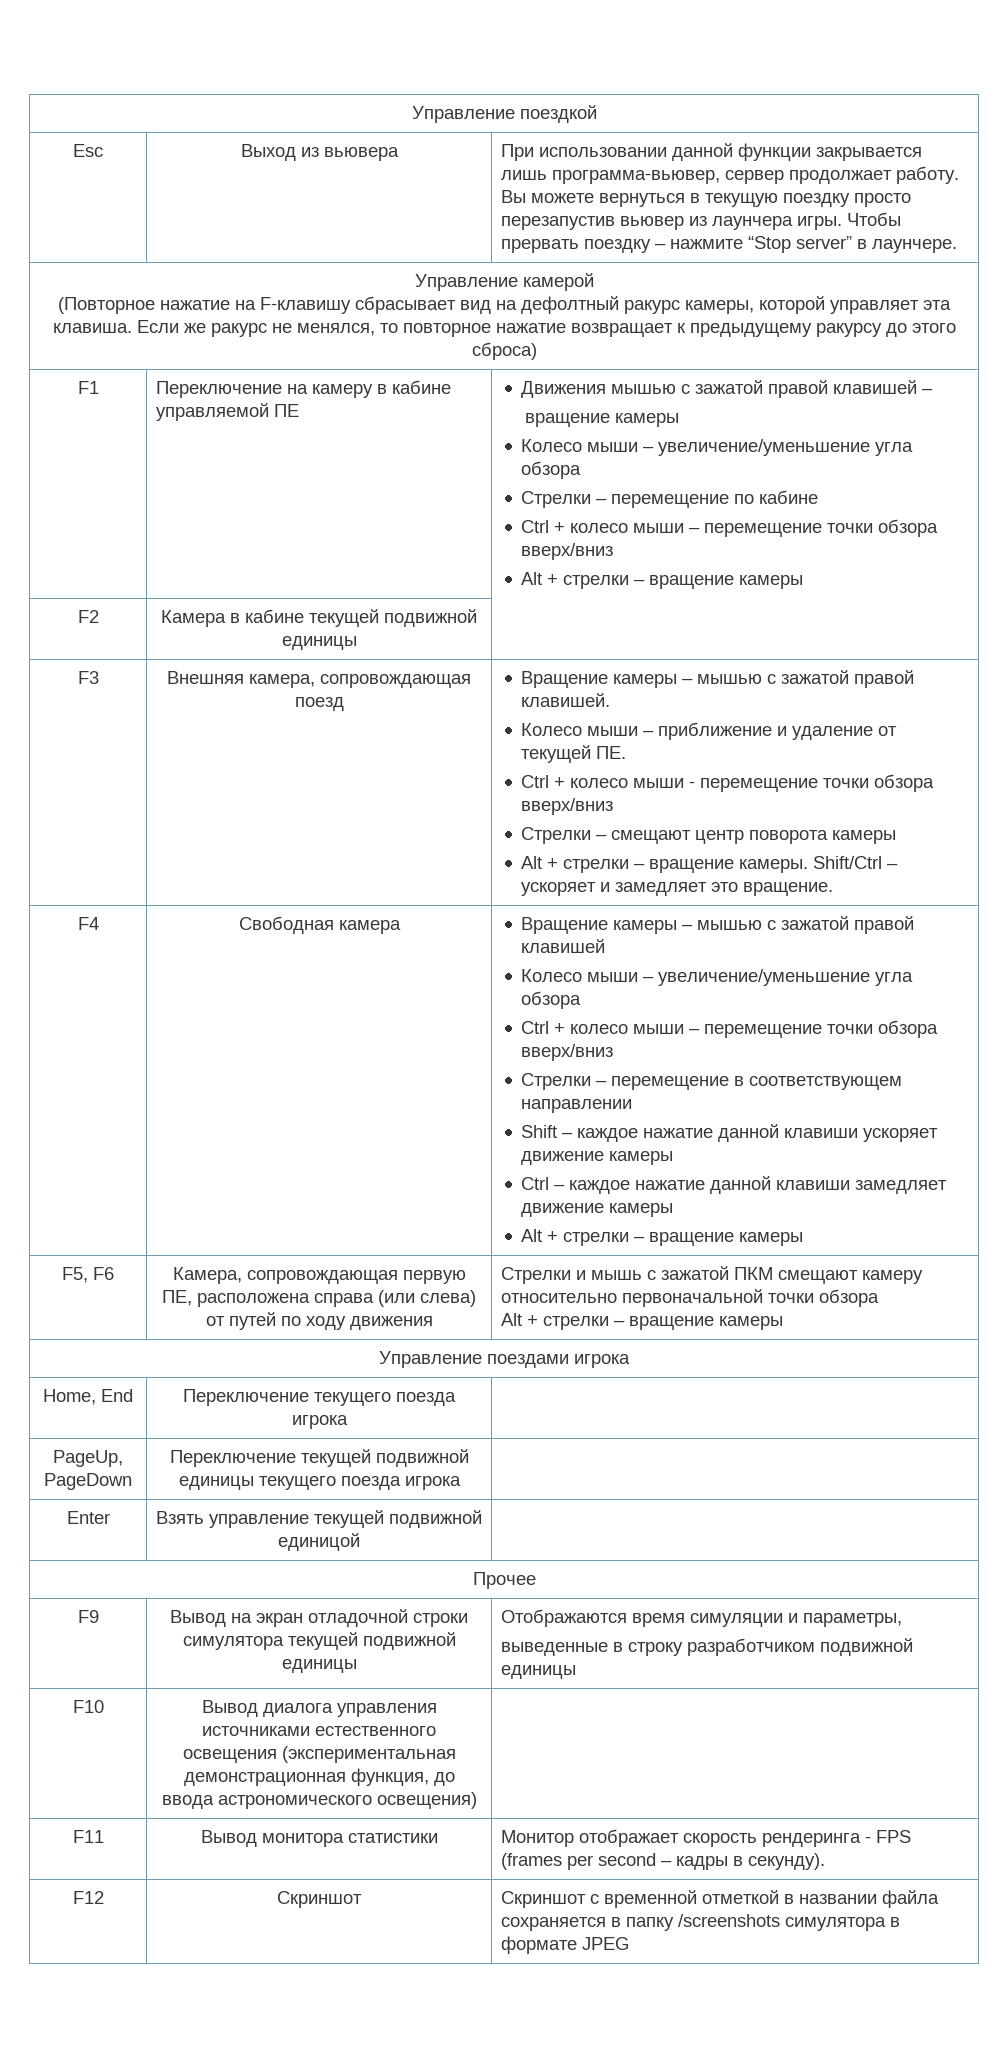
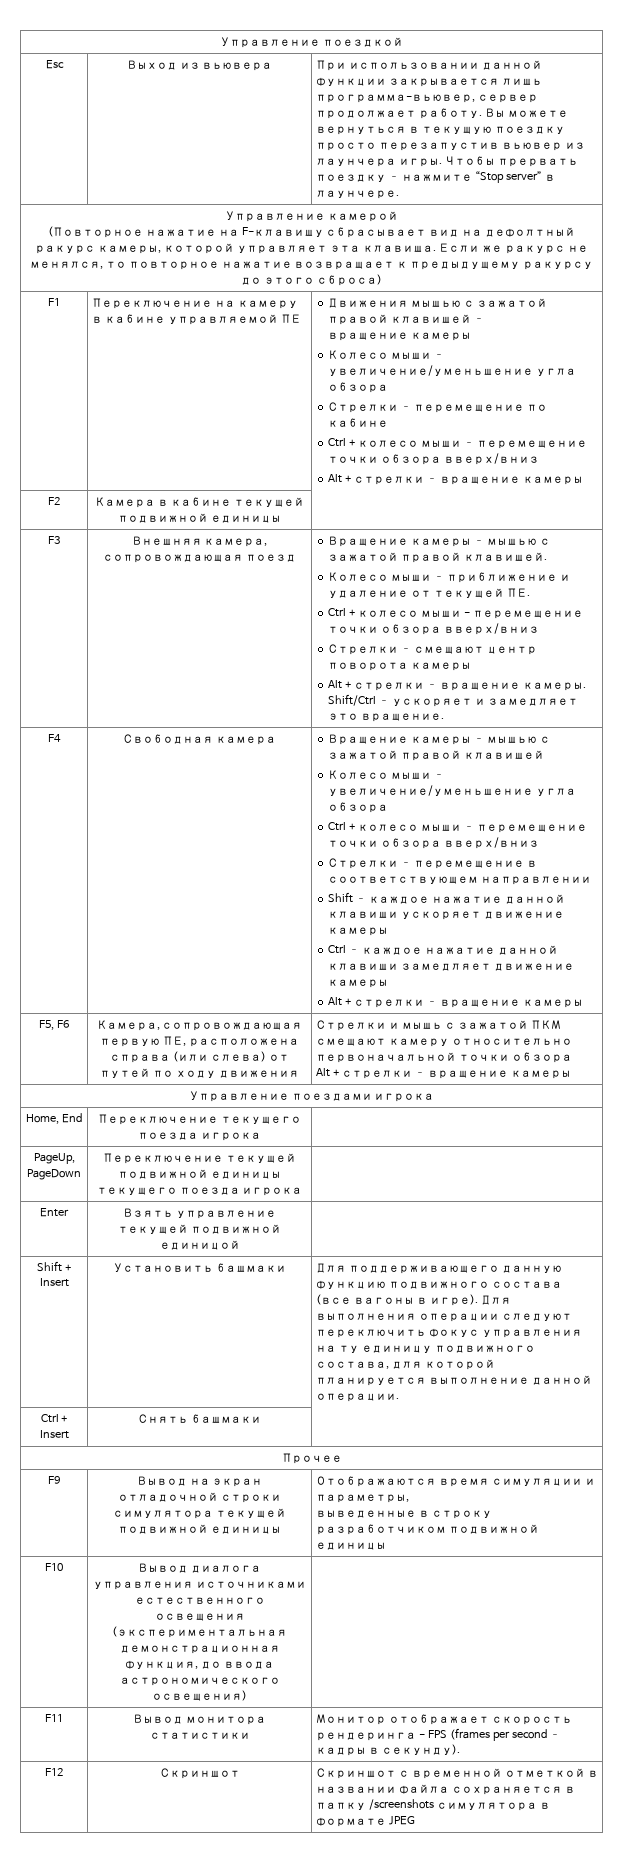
+ Shift + Insert | Установить башмаки | Для поддерживающего данную функцию подвижного состава (все вагоны в игре). Для выполнения операции следуют переключить фокус управления на ту единицу подвижного состава, для которой планируется выполнение данной операции.
+ Ctrl + Insert | Снять башмаки |

